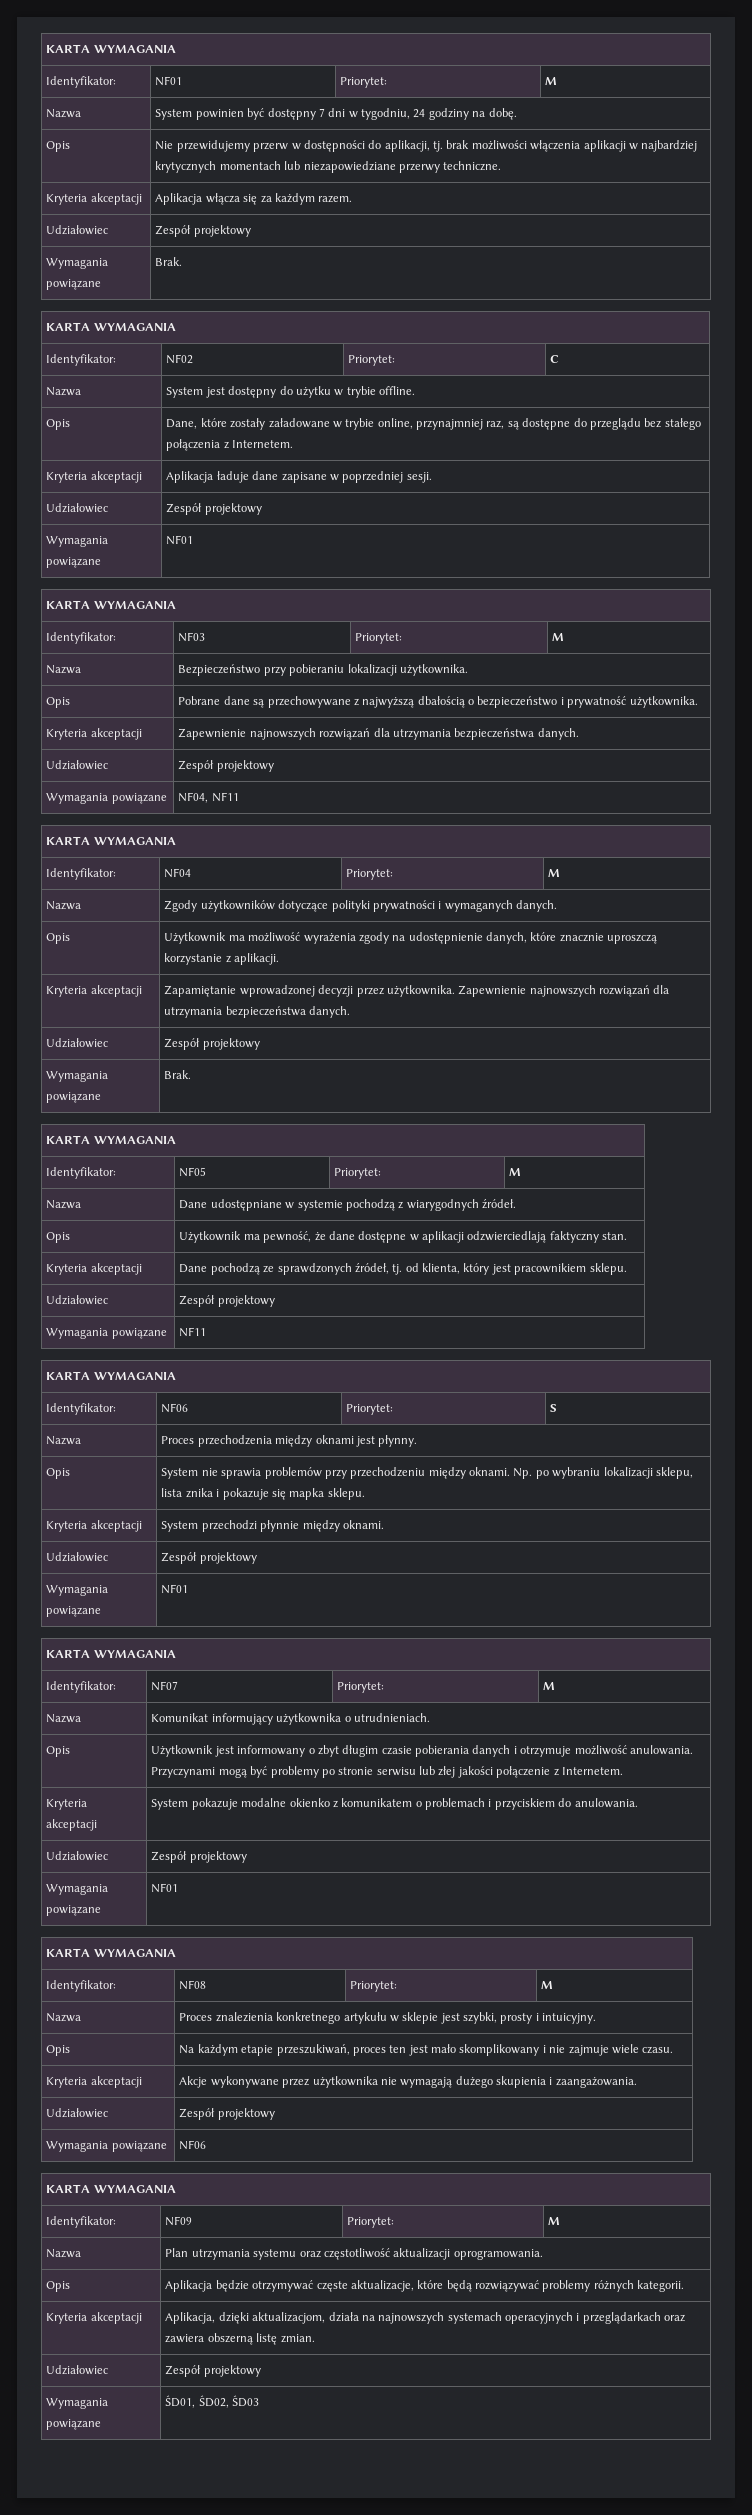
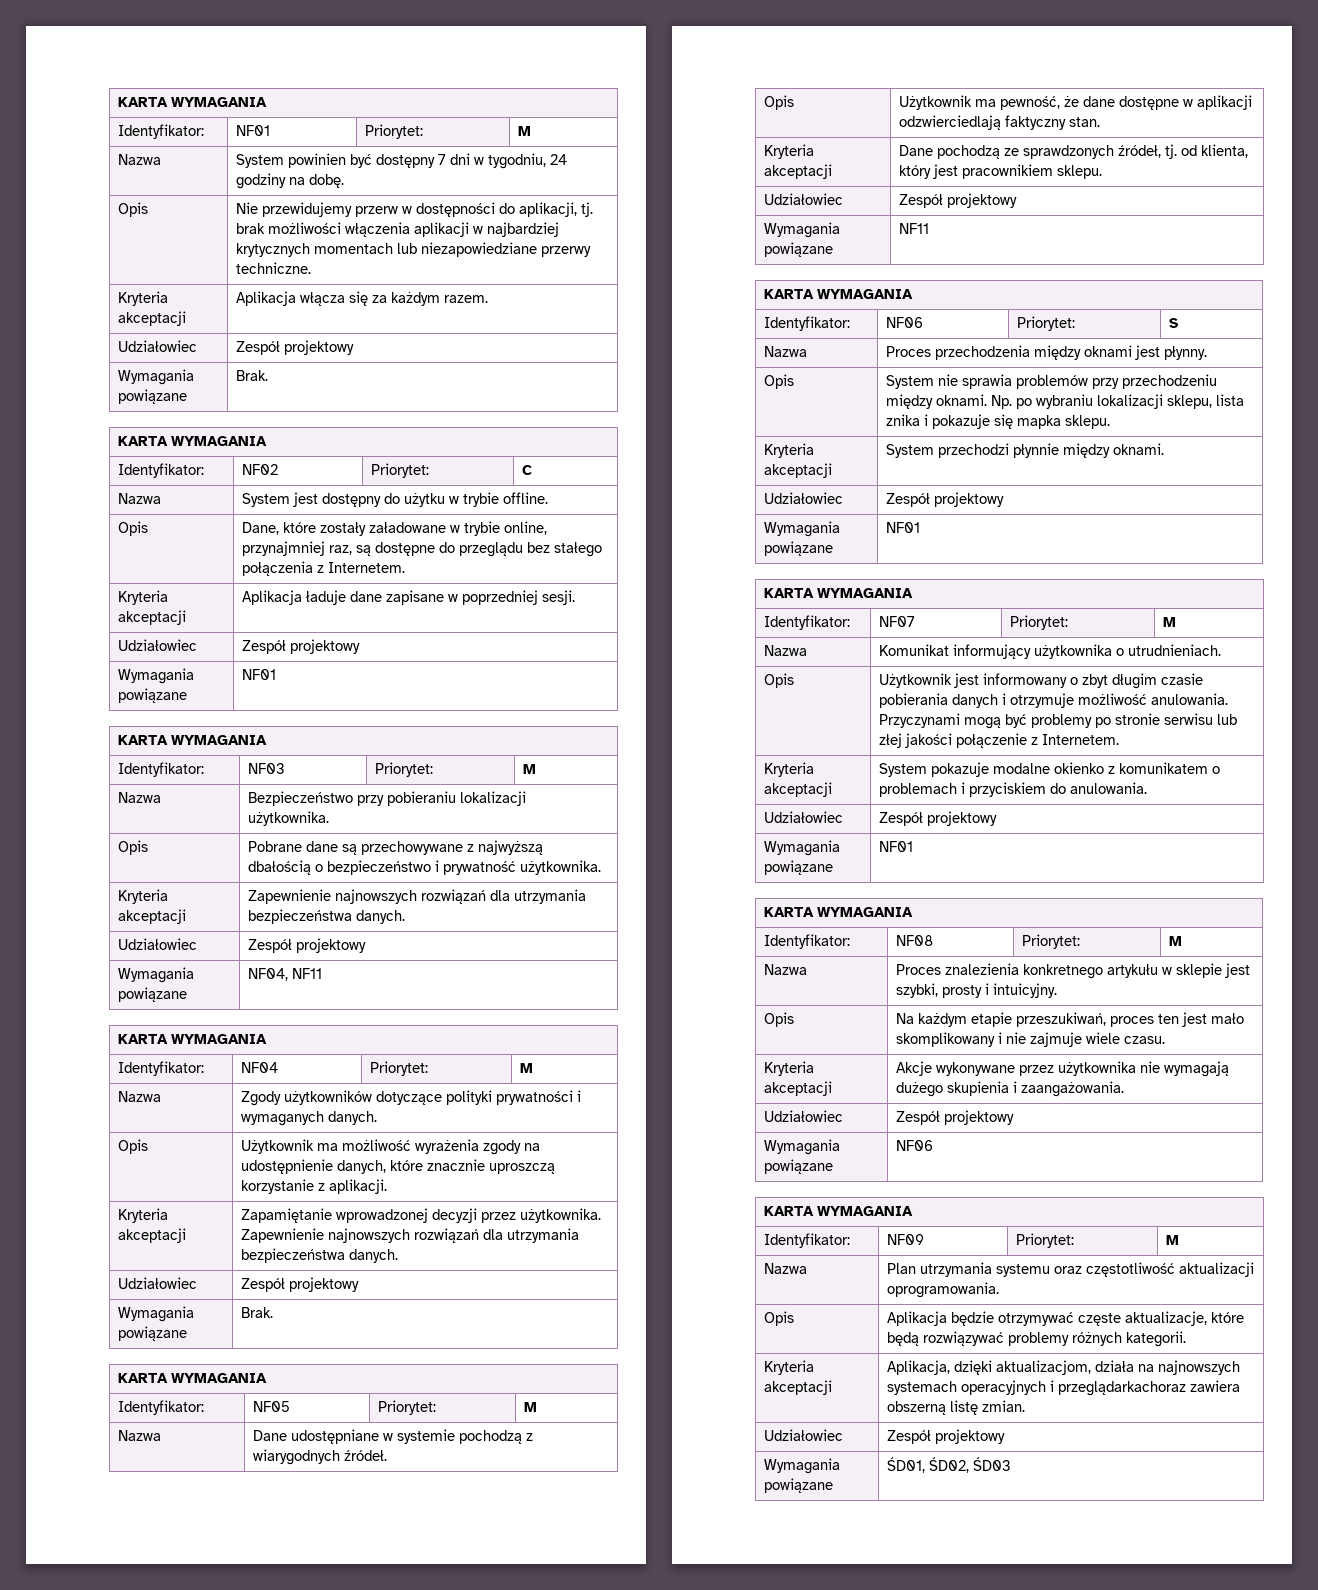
- Kryteria akceptacji | Aplikacja, dzięki aktualizacjom, działa na najnowszych systemach operacyjnych i przeglądarkach oraz zawiera obszerną listę zmian.
+ Kryteria akceptacji | Aplikacja, dzięki aktualizacjom, działa na najnowszych systemach operacyjnych i przeglądarkachoraz zawiera obszerną listę zmian.

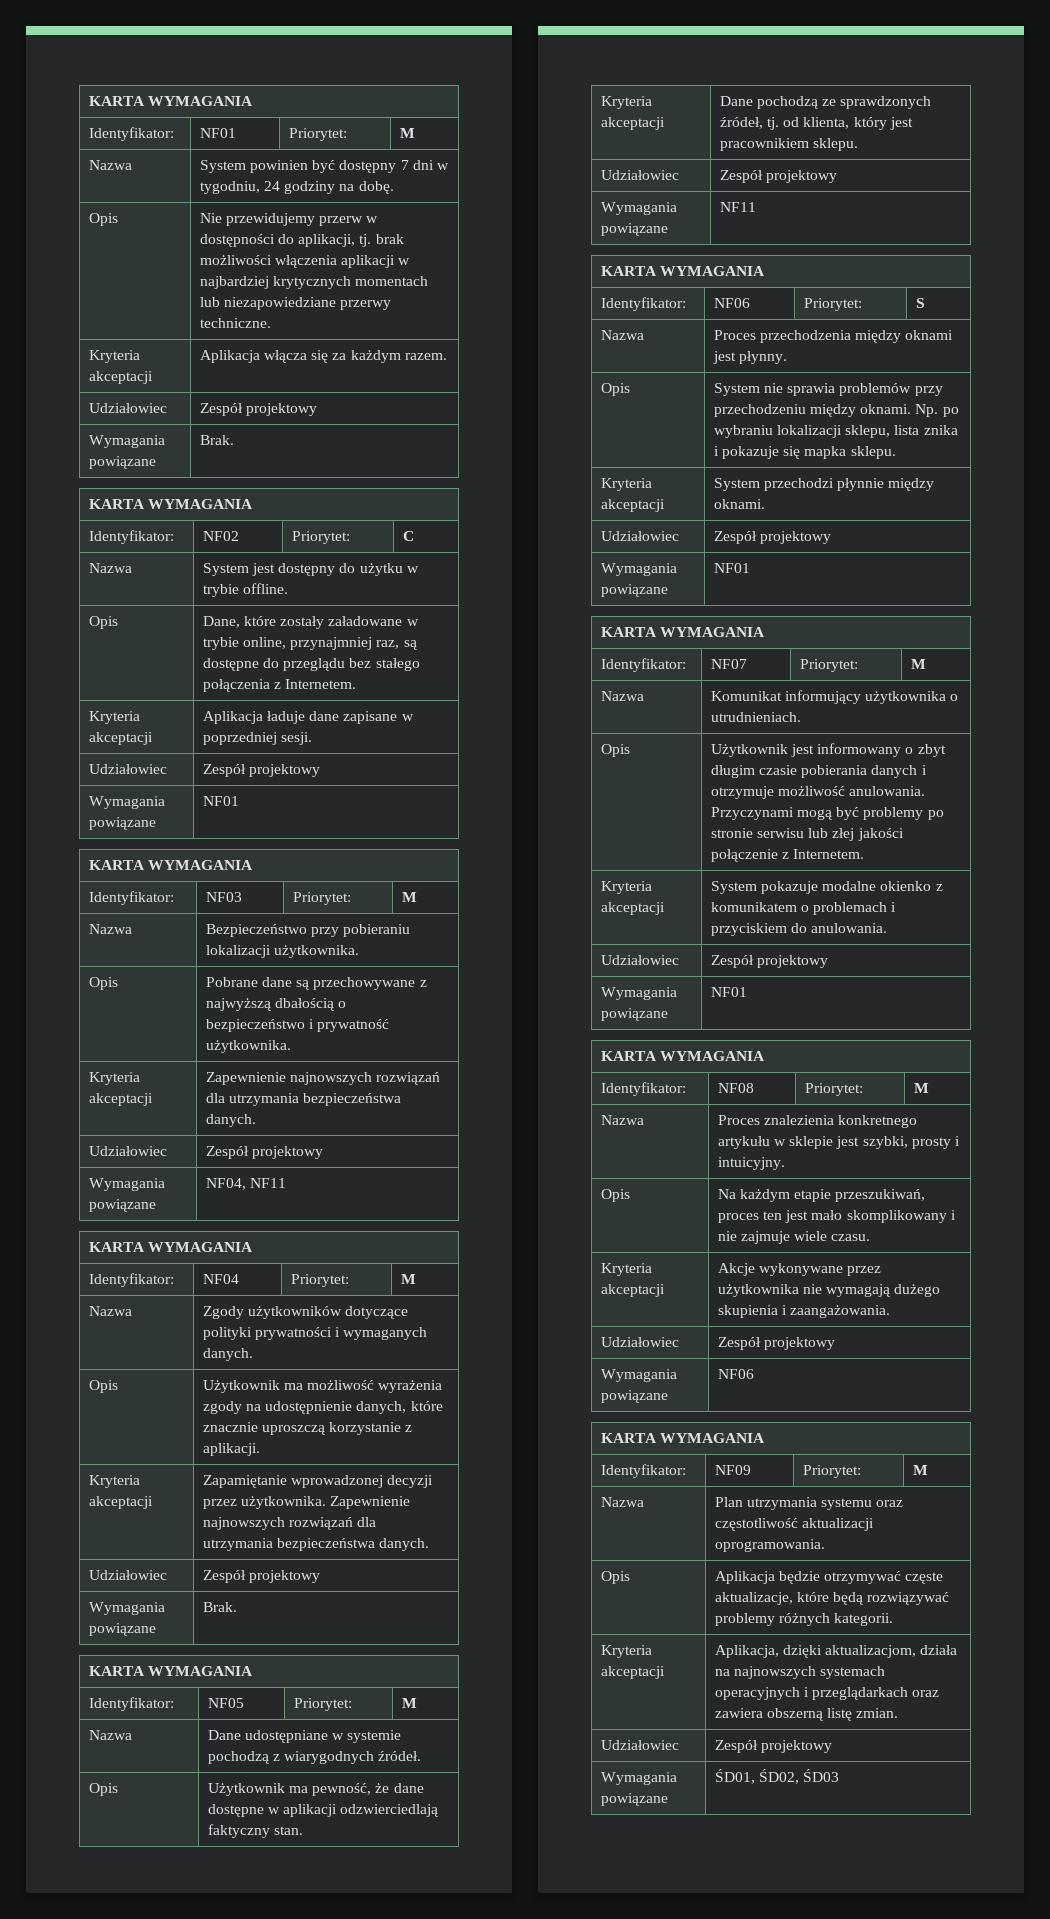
- Kryteria akceptacji | Aplikacja, dzięki aktualizacjom, działa na najnowszych systemach operacyjnych i przeglądarkachoraz zawiera obszerną listę zmian.
+ Kryteria akceptacji | Aplikacja, dzięki aktualizacjom, działa na najnowszych systemach operacyjnych i przeglądarkach oraz zawiera obszerną listę zmian.

